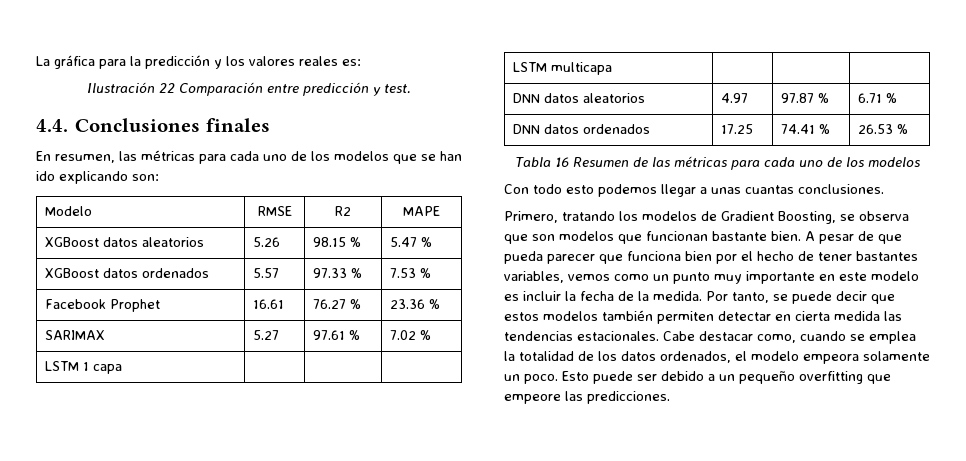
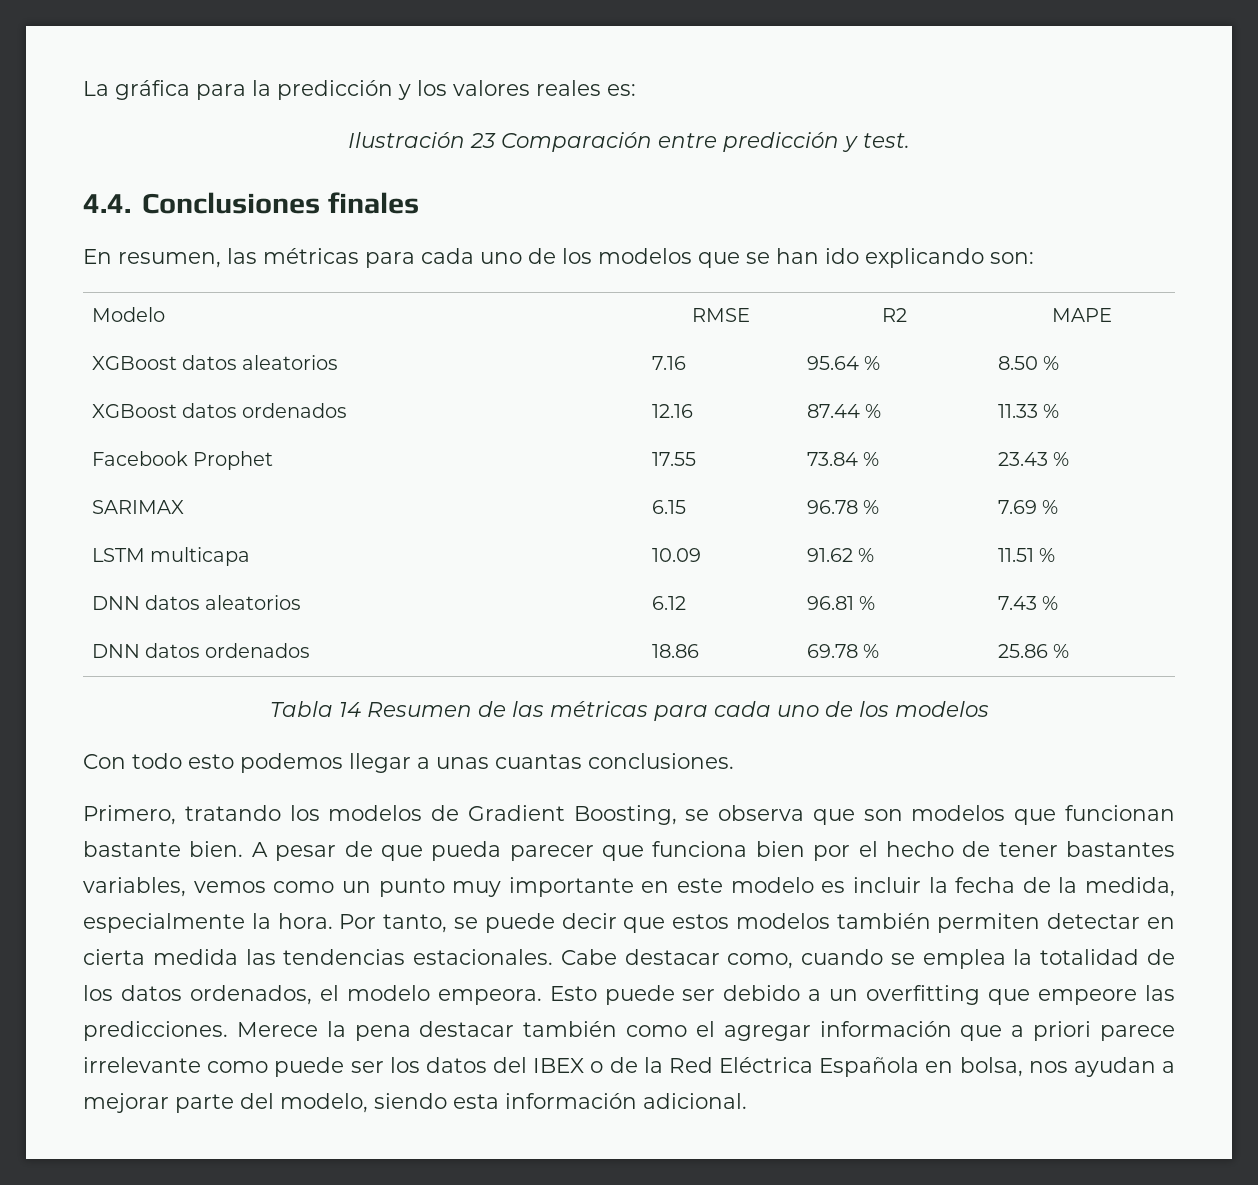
- Ilustración 22 Comparación entre predicción y test.
+ Ilustración 23 Comparación entre predicción y test.
- XGBoost datos aleatorios | 5.26 | 98.15 % | 5.47 %
+ XGBoost datos aleatorios | 7.16 | 95.64 % | 8.50 %
- XGBoost datos ordenados | 5.57 | 97.33 % | 7.53 %
+ XGBoost datos ordenados | 12.16 | 87.44 % | 11.33 %
- Facebook Prophet | 16.61 | 76.27 % | 23.36 %
+ Facebook Prophet | 17.55 | 73.84 % | 23.43 %
- SARIMAX | 5.27 | 97.61 % | 7.02 %
- LSTM 1 capa | | |
+ SARIMAX | 6.15 | 96.78 % | 7.69 %
- LSTM multicapa | | |
+ LSTM multicapa | 10.09 | 91.62 % | 11.51 %
- DNN datos aleatorios | 4.97 | 97.87 % | 6.71 %
+ DNN datos aleatorios | 6.12 | 96.81 % | 7.43 %
- DNN datos ordenados | 17.25 | 74.41 % | 26.53 %
+ DNN datos ordenados | 18.86 | 69.78 % | 25.86 %
- Tabla 16 Resumen de las métricas para cada uno de los modelos
+ Tabla 14 Resumen de las métricas para cada uno de los modelos
- A pesar de que pueda parecer que funciona bien por el hecho de tener bastantes variables, vemos como un punto muy importante en este modelo es incluir la fecha de la medida.
+ A pesar de que pueda parecer que funciona bien por el hecho de tener bastantes variables, vemos como un punto muy importante en este modelo es incluir la fecha de la medida, especialmente la hora.
- Cabe destacar como, cuando se emplea la totalidad de los datos ordenados, el modelo empeora solamente un poco.
+ Cabe destacar como, cuando se emplea la totalidad de los datos ordenados, el modelo empeora.
- Esto puede ser debido a un pequeño overfitting que empeore las predicciones.
+ Esto puede ser debido a un overfitting que empeore las predicciones.
+ Merece la pena destacar también como el agregar información que a priori parece irrelevante como puede ser los datos del IBEX o de la Red Eléctrica Española en bolsa, nos ayudan a mejorar parte del modelo, siendo esta información adicional.

